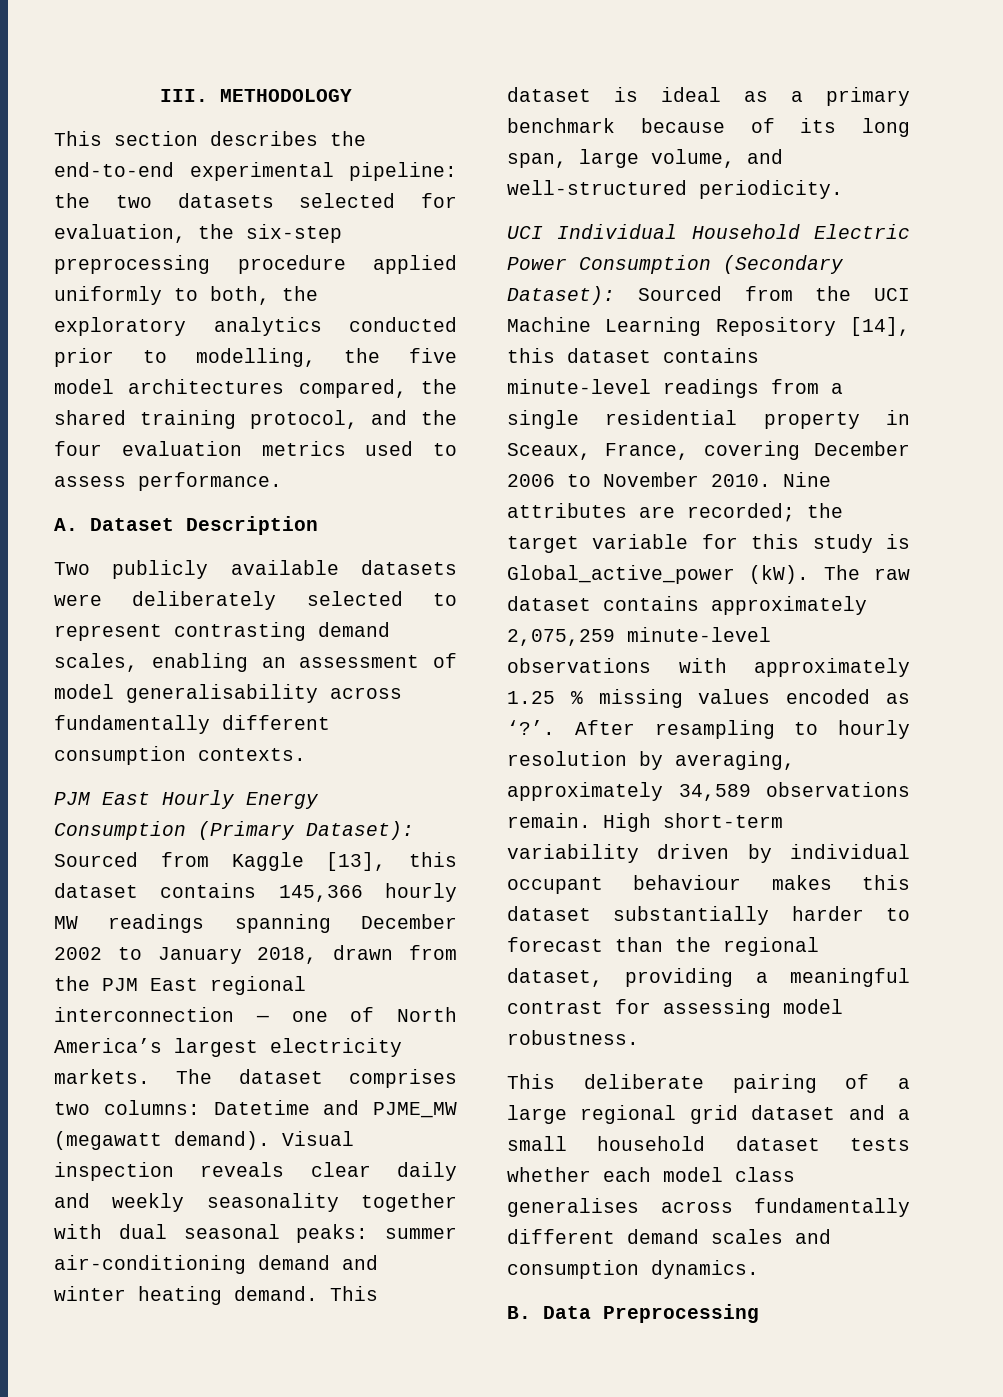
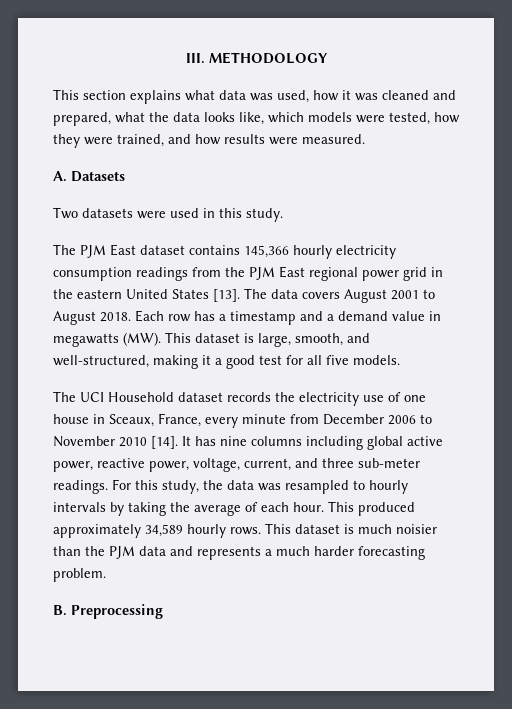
- This section describes the end-to-end experimental pipeline: the two datasets selected for evaluation, the six-step preprocessing procedure applied uniformly to both, the exploratory analytics conducted prior to modelling, the five model architectures compared, the shared training protocol, and the four evaluation metrics used to assess performance.
+ This section explains what data was used, how it was cleaned and prepared, what the data looks like, which models were tested, how they were trained, and how results were measured.
- A. Dataset Description
+ A. Datasets
- Two publicly available datasets were deliberately selected to represent contrasting demand scales, enabling an assessment of model generalisability across fundamentally different consumption contexts.
- PJM East Hourly Energy Consumption (Primary Dataset): Sourced from Kaggle [13], this dataset contains 145,366 hourly MW readings spanning December 2002 to January 2018, drawn from the PJM East regional interconnection — one of North America’s largest electricity markets. The dataset comprises two columns: Datetime and PJME_MW (megawatt demand). Visual inspection reveals clear daily and weekly seasonality together with dual seasonal peaks: summer air-conditioning demand and winter heating demand. This dataset is ideal as a primary benchmark because of its long span, large volume, and well-structured periodicity.
- UCI Individual Household Electric Power Consumption (Secondary Dataset): Sourced from the UCI Machine Learning Repository [14], this dataset contains minute-level readings from a single residential property in Sceaux, France, covering December 2006 to November 2010. Nine attributes are recorded; the target variable for this study is Global_active_power (kW). The raw dataset contains approximately 2,075,259 minute-level observations with approximately 1.25 % missing values encoded as ‘?’. After resampling to hourly resolution by averaging, approximately 34,589 observations remain. High short-term variability driven by individual occupant behaviour makes this dataset substantially harder to forecast than the regional dataset, providing a meaningful contrast for assessing model robustness.
- This deliberate pairing of a large regional grid dataset and a small household dataset tests whether each model class generalises across fundamentally different demand scales and consumption dynamics.
+ Two datasets were used in this study.
+ The PJM East dataset contains 145,366 hourly electricity consumption readings from the PJM East regional power grid in the eastern United States [13]. The data covers August 2001 to August 2018. Each row has a timestamp and a demand value in megawatts (MW). This dataset is large, smooth, and well-structured, making it a good test for all five models.
+ The UCI Household dataset records the electricity use of one house in Sceaux, France, every minute from December 2006 to November 2010 [14]. It has nine columns including global active power, reactive power, voltage, current, and three sub-meter readings. For this study, the data was resampled to hourly intervals by taking the average of each hour. This produced approximately 34,589 hourly rows. This dataset is much noisier than the PJM data and represents a much harder forecasting problem.
- B. Data Preprocessing
+ B. Preprocessing

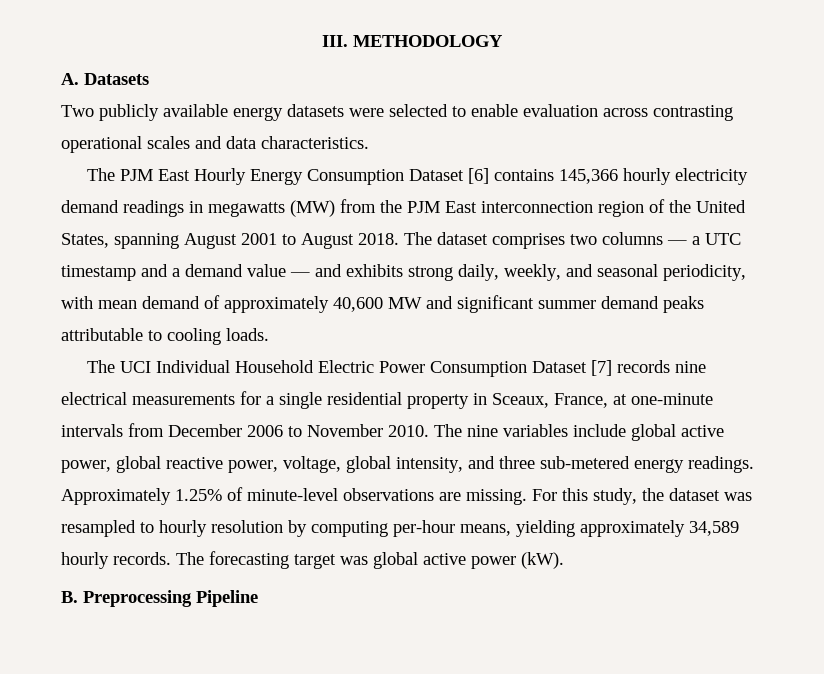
- This section explains what data was used, how it was cleaned and prepared, what the data looks like, which models were tested, how they were trained, and how results were measured.
  A. Datasets
- Two datasets were used in this study.
- The PJM East dataset contains 145,366 hourly electricity consumption readings from the PJM East regional power grid in the eastern United States [13]. The data covers August 2001 to August 2018.
+ Two publicly available energy datasets were selected to enable evaluation across contrasting operational scales and data characteristics.
+ The PJM East Hourly Energy Consumption Dataset [6] contains 145,366 hourly electricity demand readings in megawatts (MW) from the PJM East interconnection region of the United States, spanning August 2001 to August 2018.
- Each row has a timestamp and a demand value in megawatts (MW). This dataset is large, smooth, and well-structured, making it a good test for all five models.
- The UCI Household dataset records the electricity use of one house in Sceaux, France, every minute from December 2006 to November 2010 [14]. It has nine columns including global active power, reactive power, voltage, current, and three sub-meter readings.
+ The dataset comprises two columns — a UTC timestamp and a demand value — and exhibits strong daily, weekly, and seasonal periodicity, with mean demand of approximately 40,600 MW and significant summer demand peaks attributable to cooling loads.
+ The UCI Individual Household Electric Power Consumption Dataset [7] records nine electrical measurements for a single residential property in Sceaux, France, at one-minute intervals from December 2006 to November 2010. The nine variables include global active power, global reactive power, voltage, global intensity, and three sub-metered energy readings. Approximately 1.25% of minute-level observations are missing.
- For this study, the data was resampled to hourly intervals by taking the average of each hour. This produced approximately 34,589 hourly rows. This dataset is much noisier than the PJM data and represents a much harder forecasting problem.
+ For this study, the dataset was resampled to hourly resolution by computing per-hour means, yielding approximately 34,589 hourly records. The forecasting target was global active power (kW).
- B. Preprocessing
+ B. Preprocessing Pipeline

